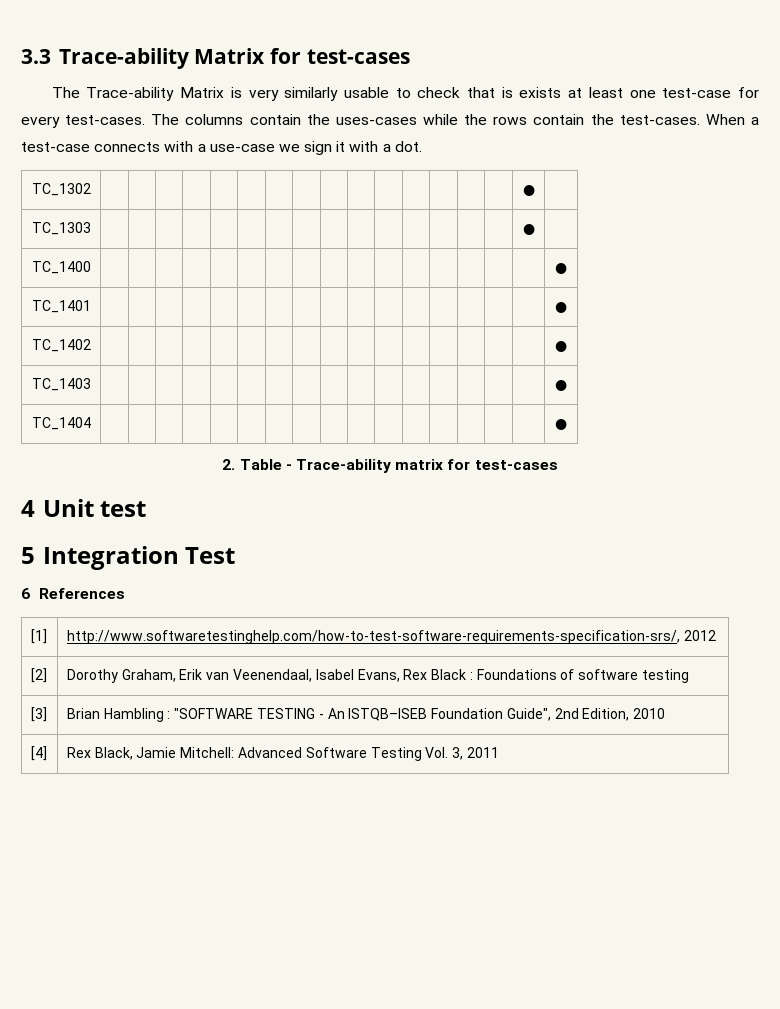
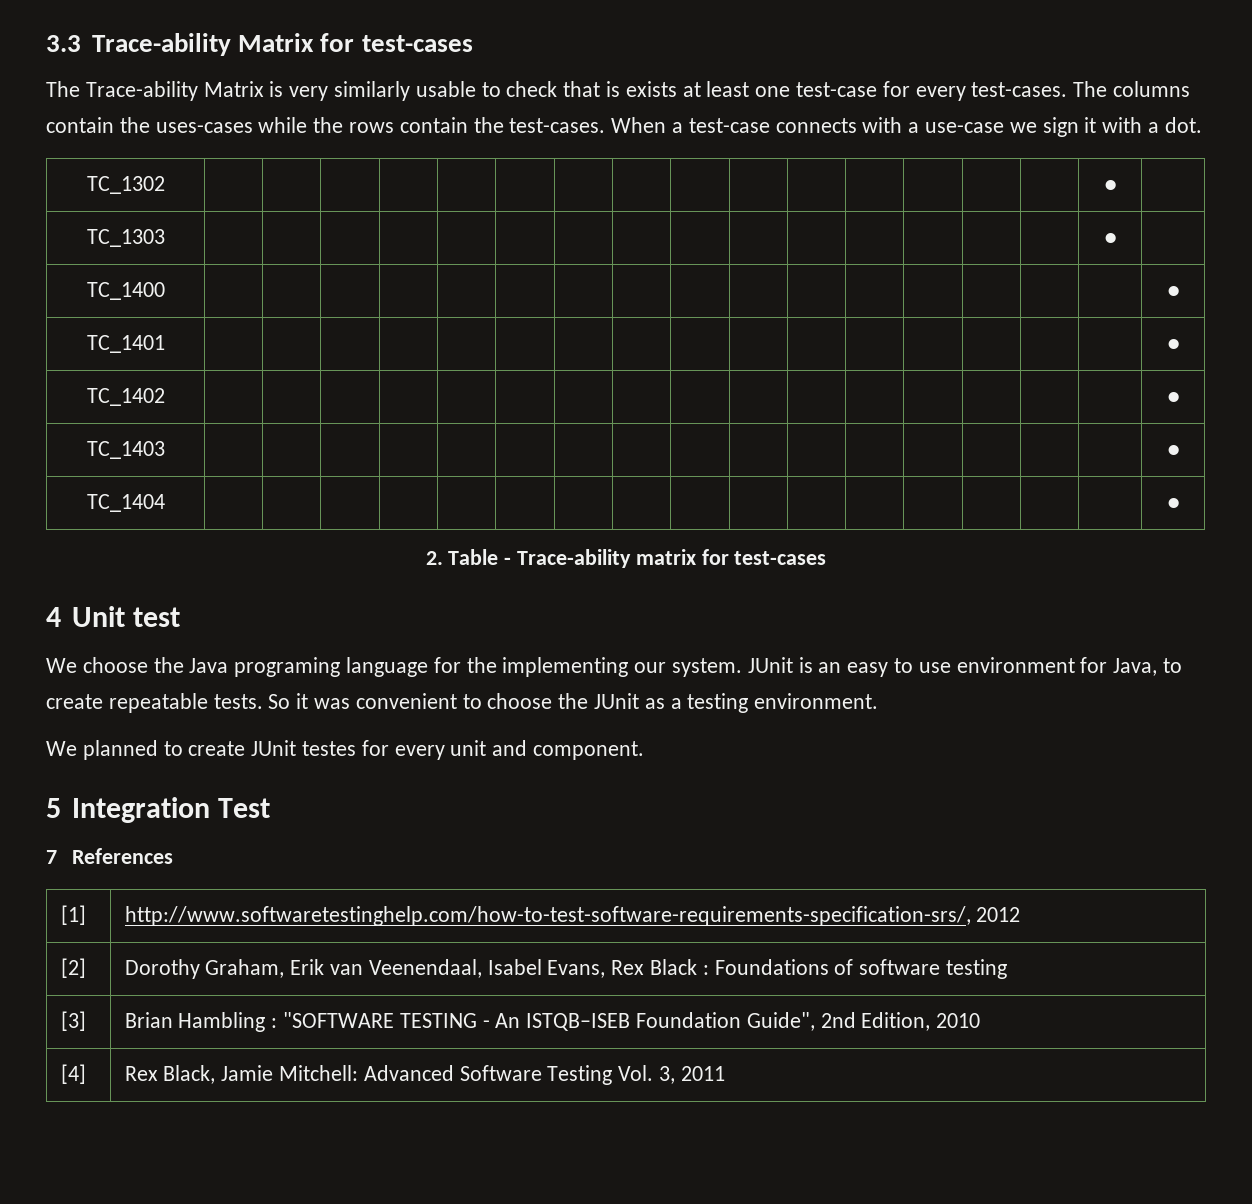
+ We choose the Java programing language for the implementing our system. JUnit is an easy to use environment for Java, to create repeatable tests. So it was convenient to choose the JUnit as a testing environment.
+ We planned to create JUnit testes for every unit and component.
- 6 References
+ 7 References

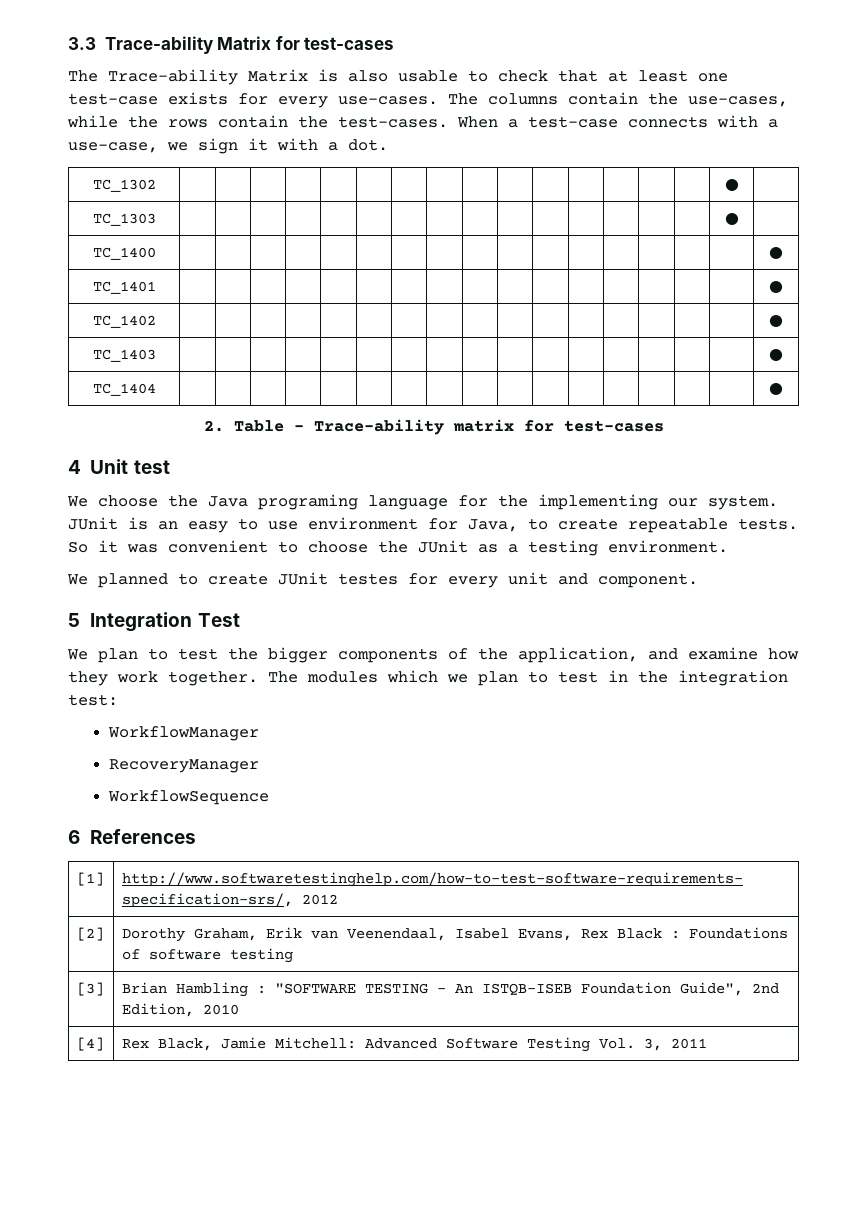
- The Trace-ability Matrix is very similarly usable to check that is exists at least one test-case for every test-cases.
+ The Trace-ability Matrix is also usable to check that at least one test-case exists for every use-cases.
- The columns contain the uses-cases while the rows contain the test-cases.
+ The columns contain the use-cases, while the rows contain the test-cases.
- When a test-case connects with a use-case we sign it with a dot.
+ When a test-case connects with a use-case, we sign it with a dot.
- 7 References
+ We plan to test the bigger components of the application, and examine how they work together. The modules which we plan to test in the integration test:
+ WorkflowManager
+ RecoveryManager
+ WorkflowSequence
+ 6 References

